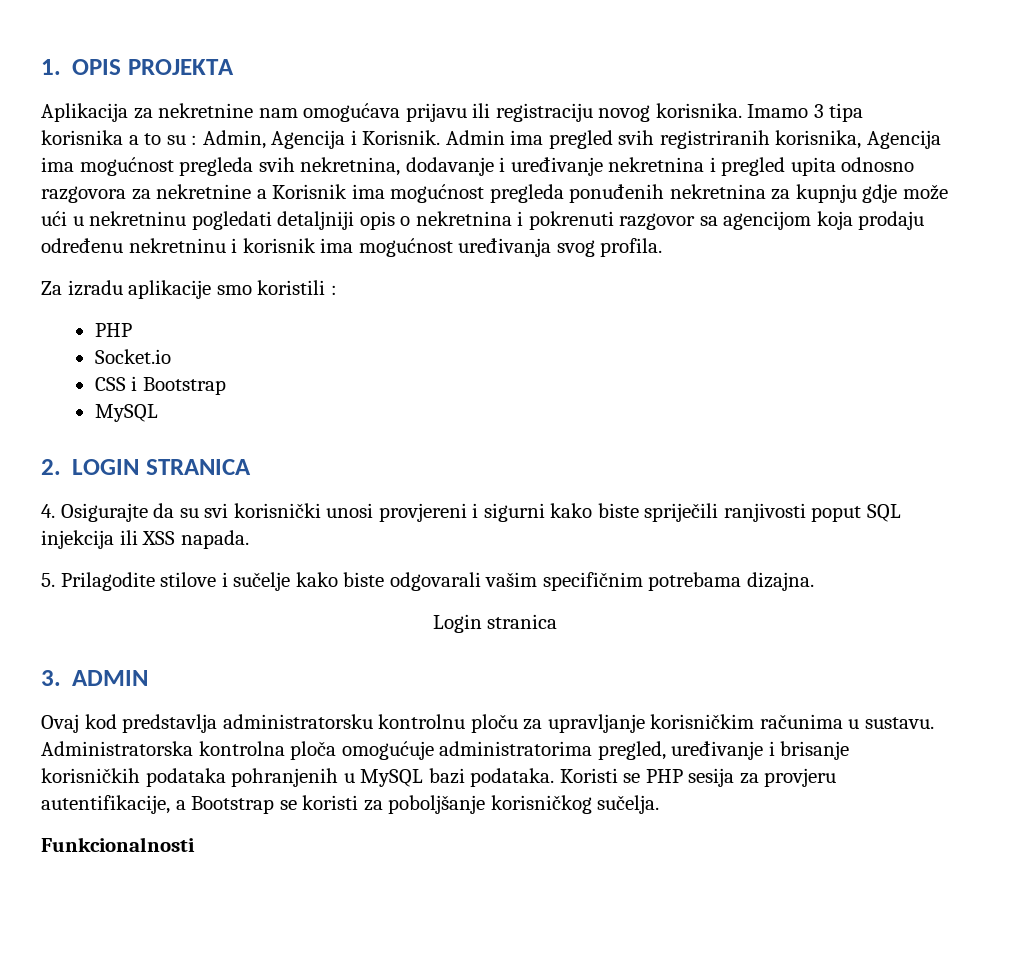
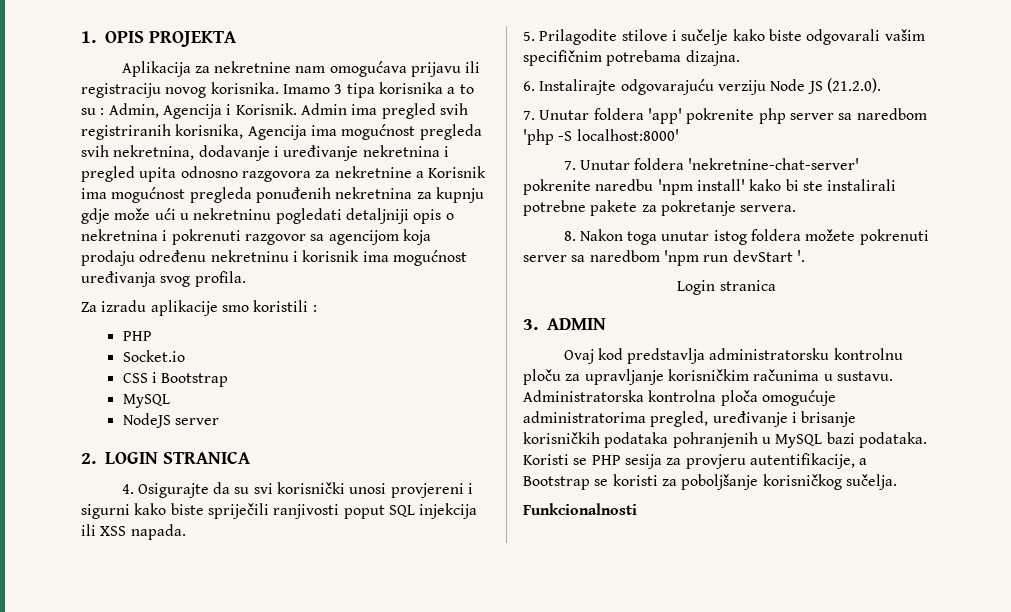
+ NodeJS server
+ 6. Instalirajte odgovarajuću verziju Node JS (21.2.0).
+ 7. Unutar foldera 'app' pokrenite php server sa naredbom 'php -S localhost:8000'
+ 7. Unutar foldera 'nekretnine-chat-server' pokrenite naredbu 'npm install' kako bi ste instalirali potrebne pakete za pokretanje servera.
+ 8. Nakon toga unutar istog foldera možete pokrenuti server sa naredbom 'npm run devStart '.

